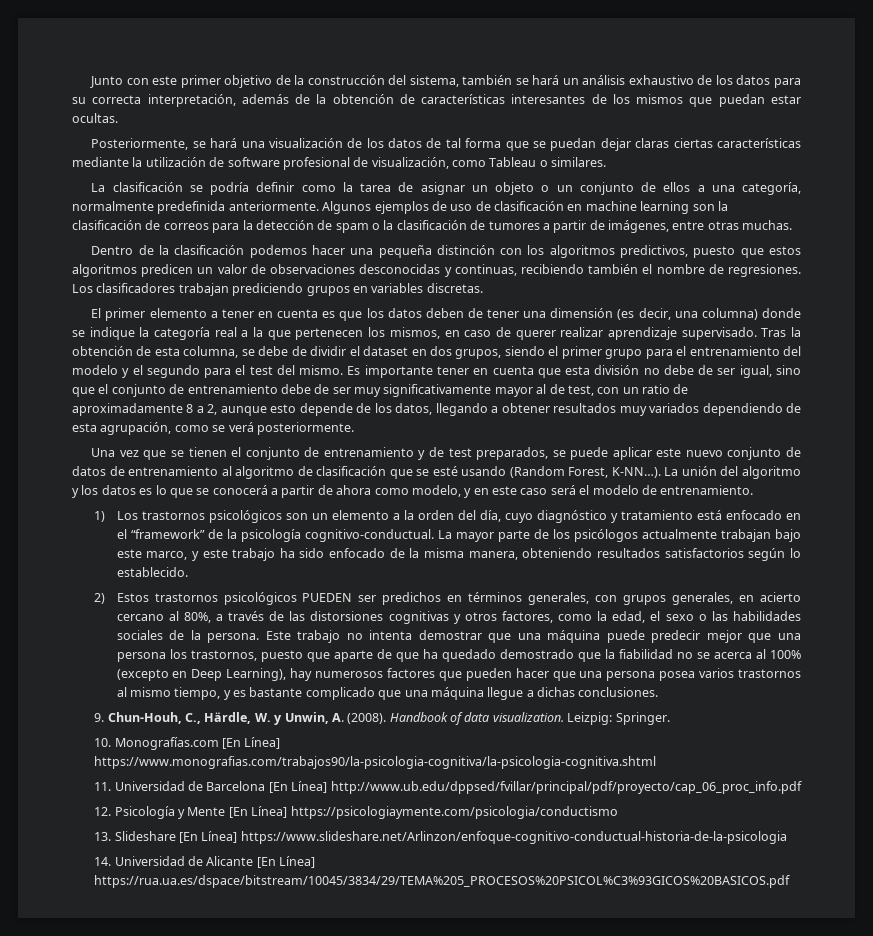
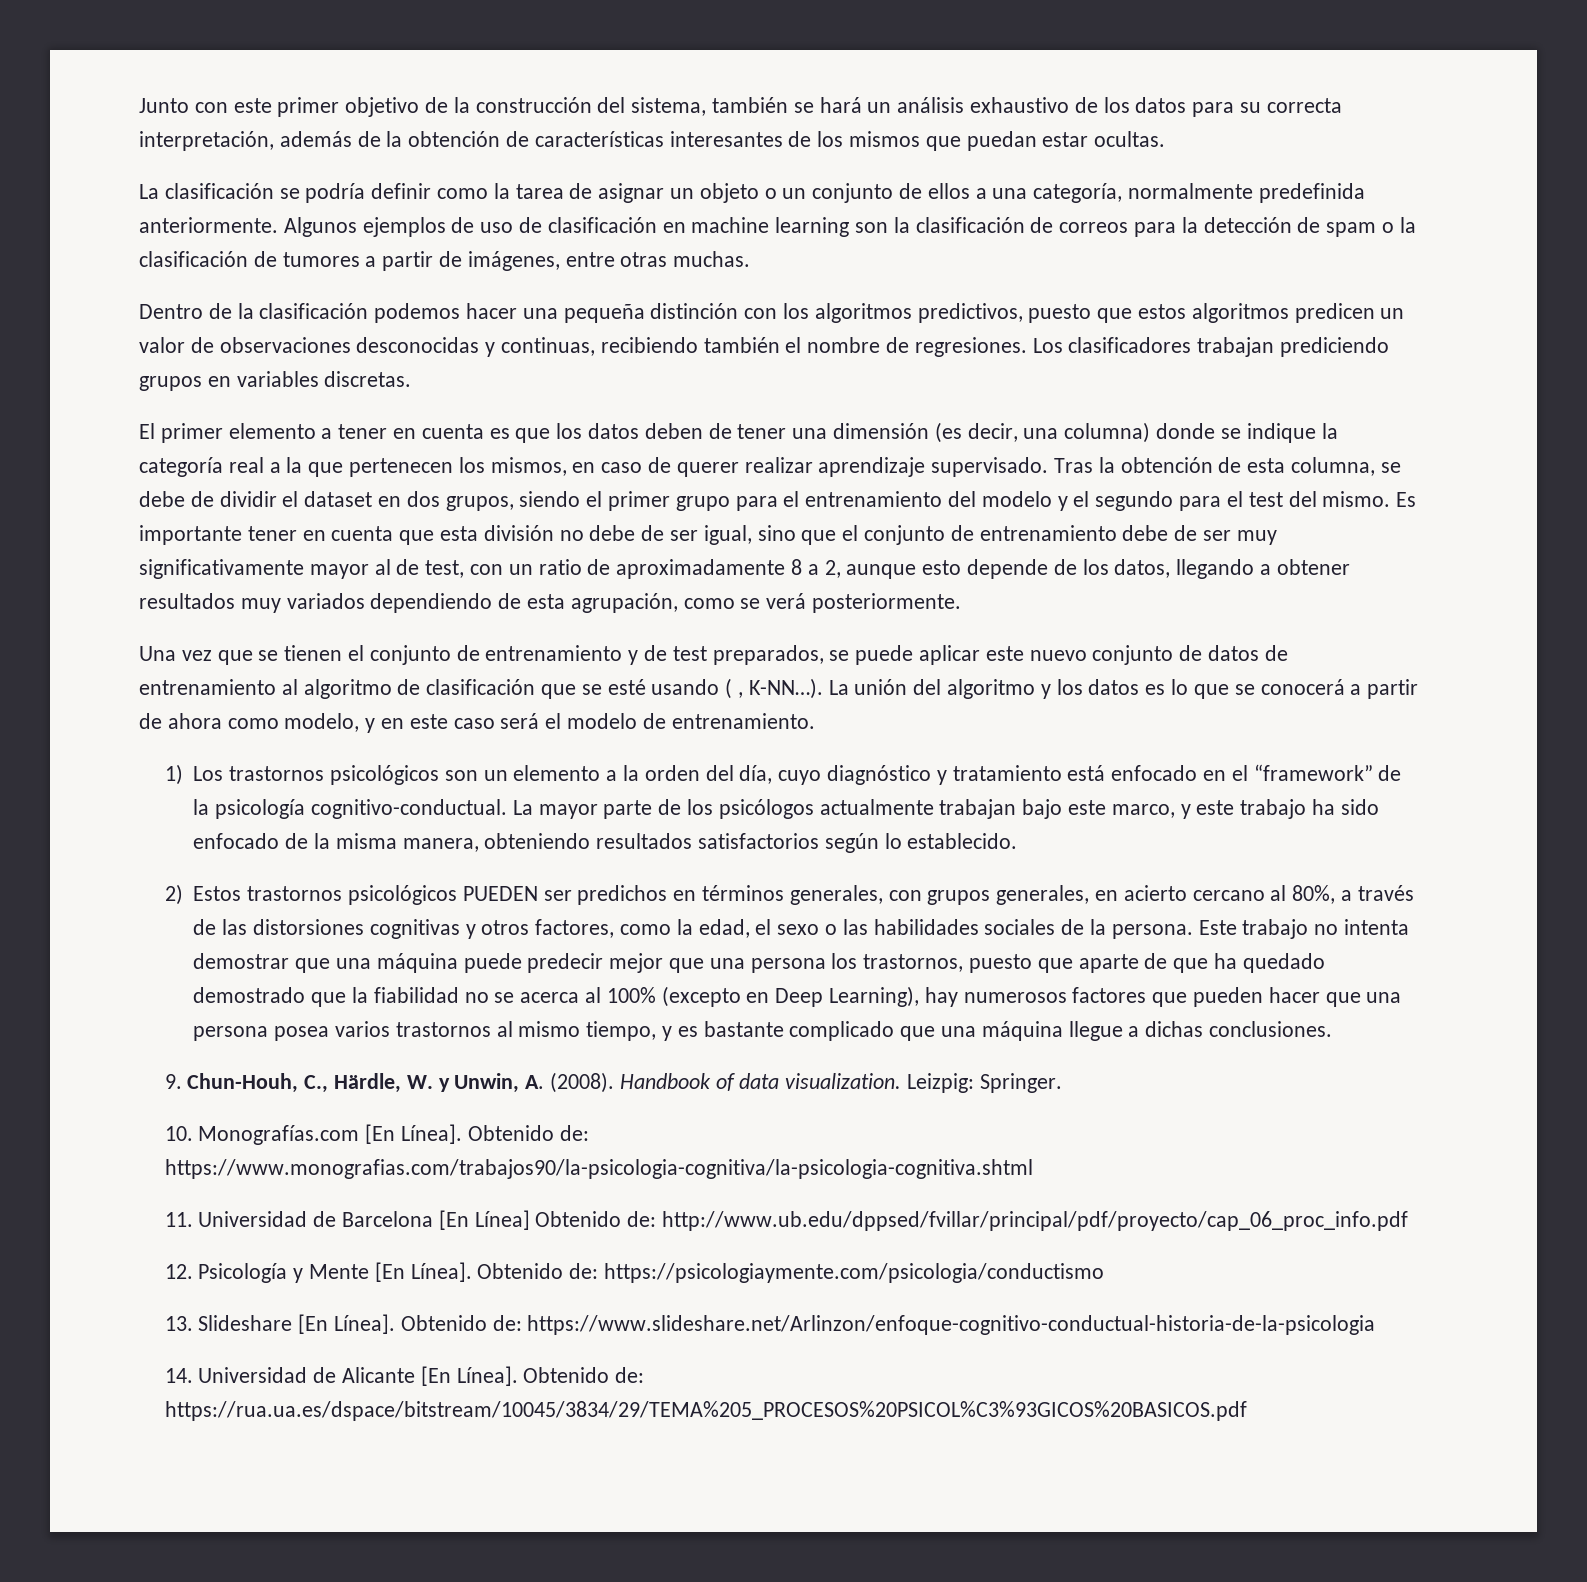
- Posteriormente, se hará una visualización de los datos de tal forma que se puedan dejar claras ciertas características mediante la utilización de software profesional de visualización, como Tableau o similares.
- Una vez que se tienen el conjunto de entrenamiento y de test preparados, se puede aplicar este nuevo conjunto de datos de entrenamiento al algoritmo de clasificación que se esté usando (Random Forest, K-NN…).
+ Una vez que se tienen el conjunto de entrenamiento y de test preparados, se puede aplicar este nuevo conjunto de datos de entrenamiento al algoritmo de clasificación que se esté usando ( , K-NN…).
- 10. Monografías.com [En Línea] https://www.monografias.com/trabajos90/la-psicologia-cognitiva/la-psicologia-cognitiva.shtml
+ 10. Monografías.com [En Línea]. Obtenido de: https://www.monografias.com/trabajos90/la-psicologia-cognitiva/la-psicologia-cognitiva.shtml
- 11. Universidad de Barcelona [En Línea] http://www.ub.edu/dppsed/fvillar/principal/pdf/proyecto/cap_06_proc_info.pdf
+ 11. Universidad de Barcelona [En Línea] Obtenido de: http://www.ub.edu/dppsed/fvillar/principal/pdf/proyecto/cap_06_proc_info.pdf
- 12. Psicología y Mente [En Línea] https://psicologiaymente.com/psicologia/conductismo
+ 12. Psicología y Mente [En Línea]. Obtenido de: https://psicologiaymente.com/psicologia/conductismo
- 13. Slideshare [En Línea] https://www.slideshare.net/Arlinzon/enfoque-cognitivo-conductual-historia-de-la-psicologia
+ 13. Slideshare [En Línea]. Obtenido de: https://www.slideshare.net/Arlinzon/enfoque-cognitivo-conductual-historia-de-la-psicologia
- 14. Universidad de Alicante [En Línea] https://rua.ua.es/dspace/bitstream/10045/3834/29/TEMA%205_PROCESOS%20PSICOL%C3%93GICOS%20BASICOS.pdf
+ 14. Universidad de Alicante [En Línea]. Obtenido de: https://rua.ua.es/dspace/bitstream/10045/3834/29/TEMA%205_PROCESOS%20PSICOL%C3%93GICOS%20BASICOS.pdf

